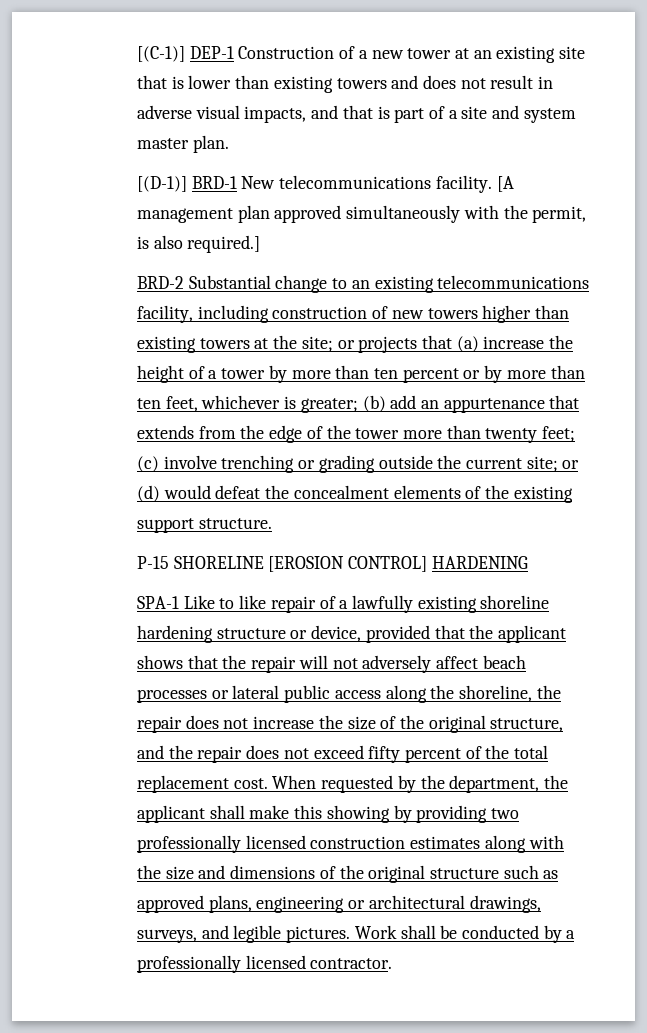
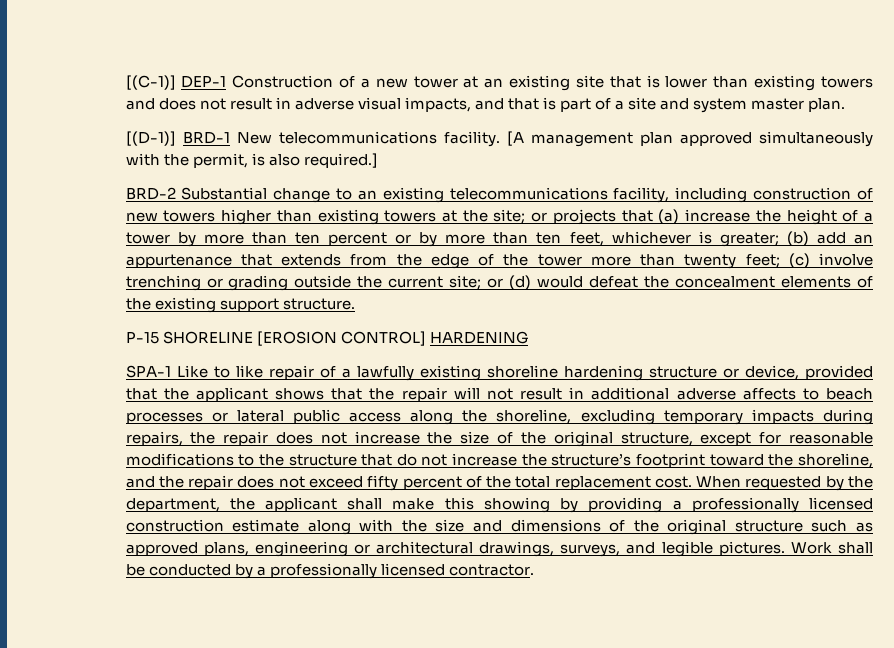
- SPA-1 Like to like repair of a lawfully existing shoreline hardening structure or device, provided that the applicant shows that the repair will not adversely affect beach processes or lateral public access along the shoreline, the repair does not increase the size of the original structure, and the repair does not exceed fifty percent of the total replacement cost.
+ SPA-1 Like to like repair of a lawfully existing shoreline hardening structure or device, provided that the applicant shows that the repair will not result in additional adverse affects to beach processes or lateral public access along the shoreline, excluding temporary impacts during repairs, the repair does not increase the size of the original structure, except for reasonable modifications to the structure that do not increase the structure’s footprint toward the shoreline, and the repair does not exceed fifty percent of the total replacement cost.
- When requested by the department, the applicant shall make this showing by providing two professionally licensed construction estimates along with the size and dimensions of the original structure such as approved plans, engineering or architectural drawings, surveys, and legible pictures.
+ When requested by the department, the applicant shall make this showing by providing a professionally licensed construction estimate along with the size and dimensions of the original structure such as approved plans, engineering or architectural drawings, surveys, and legible pictures.

